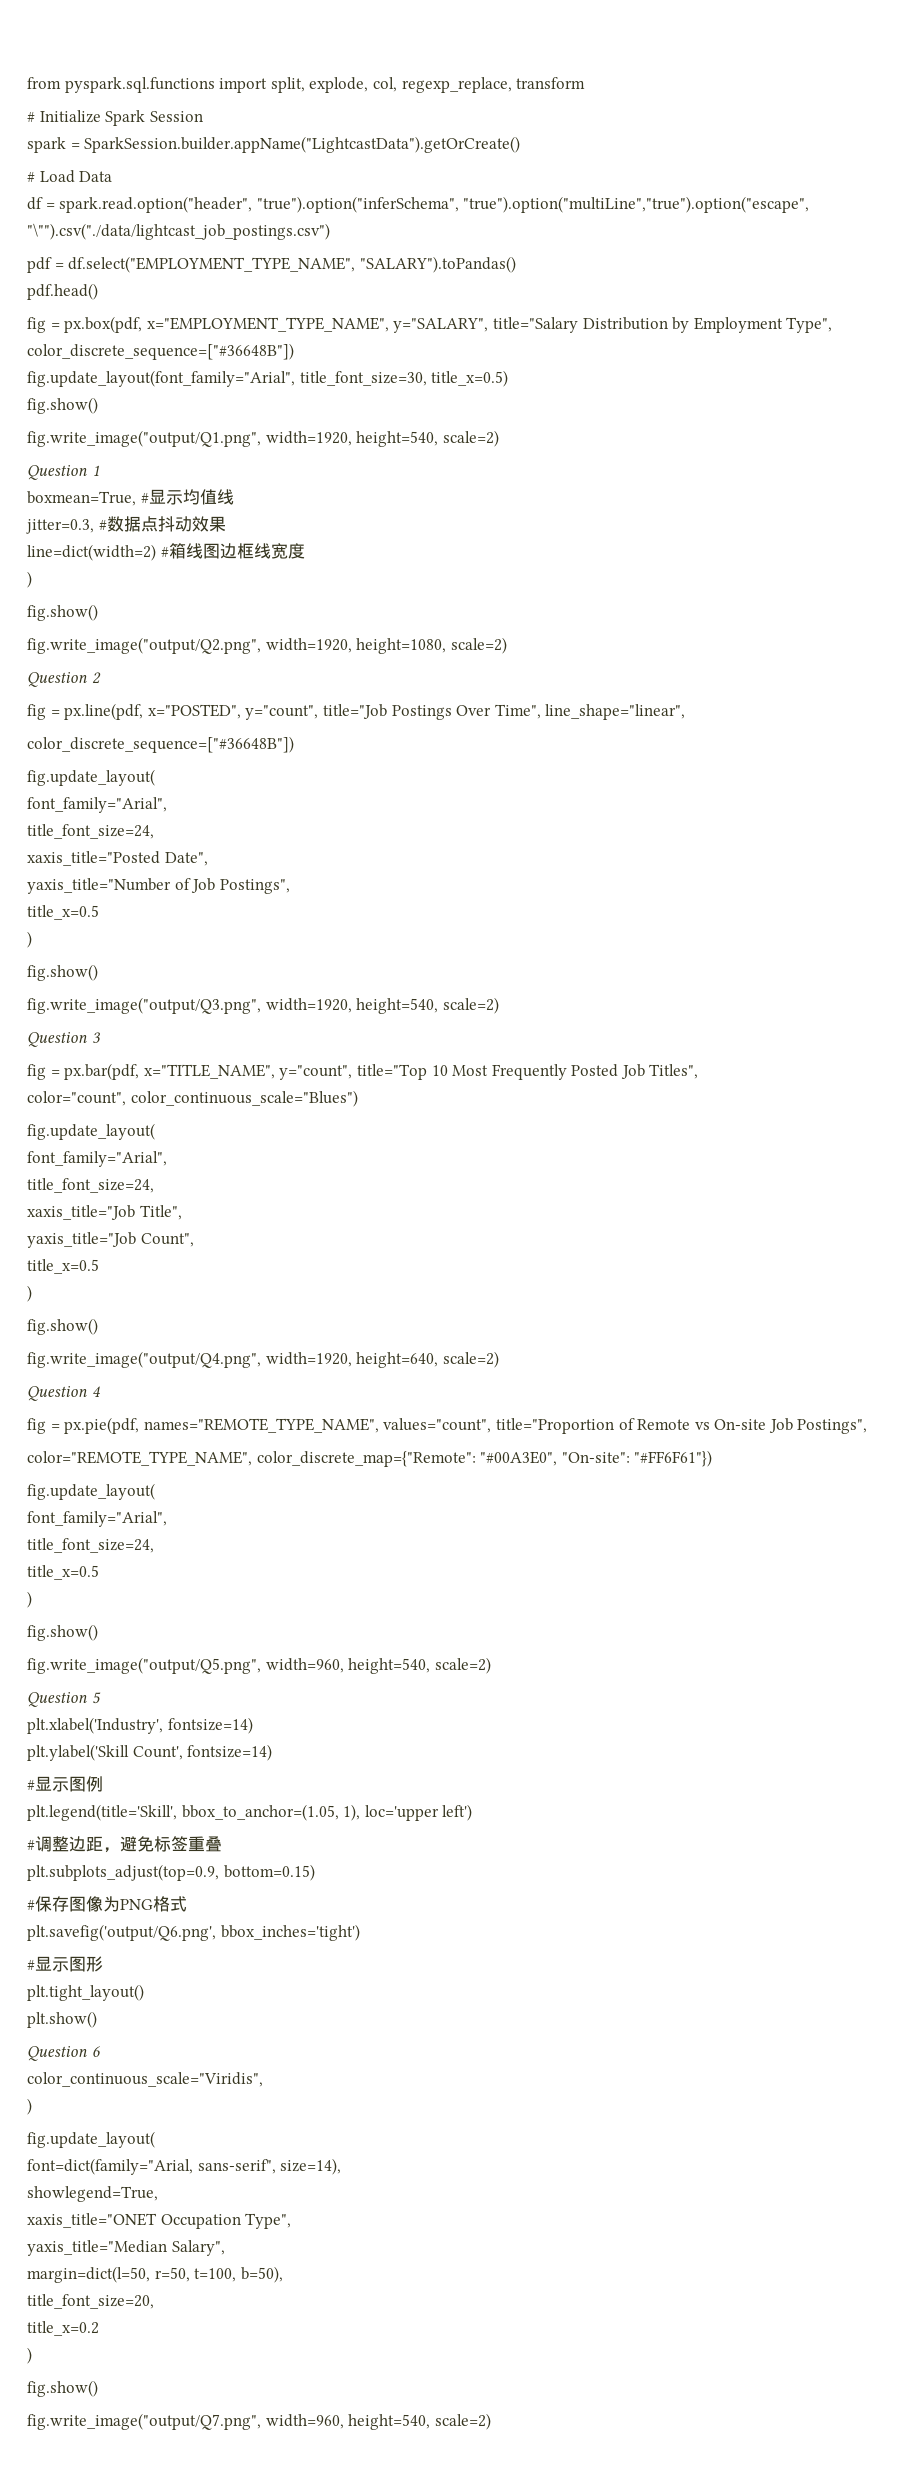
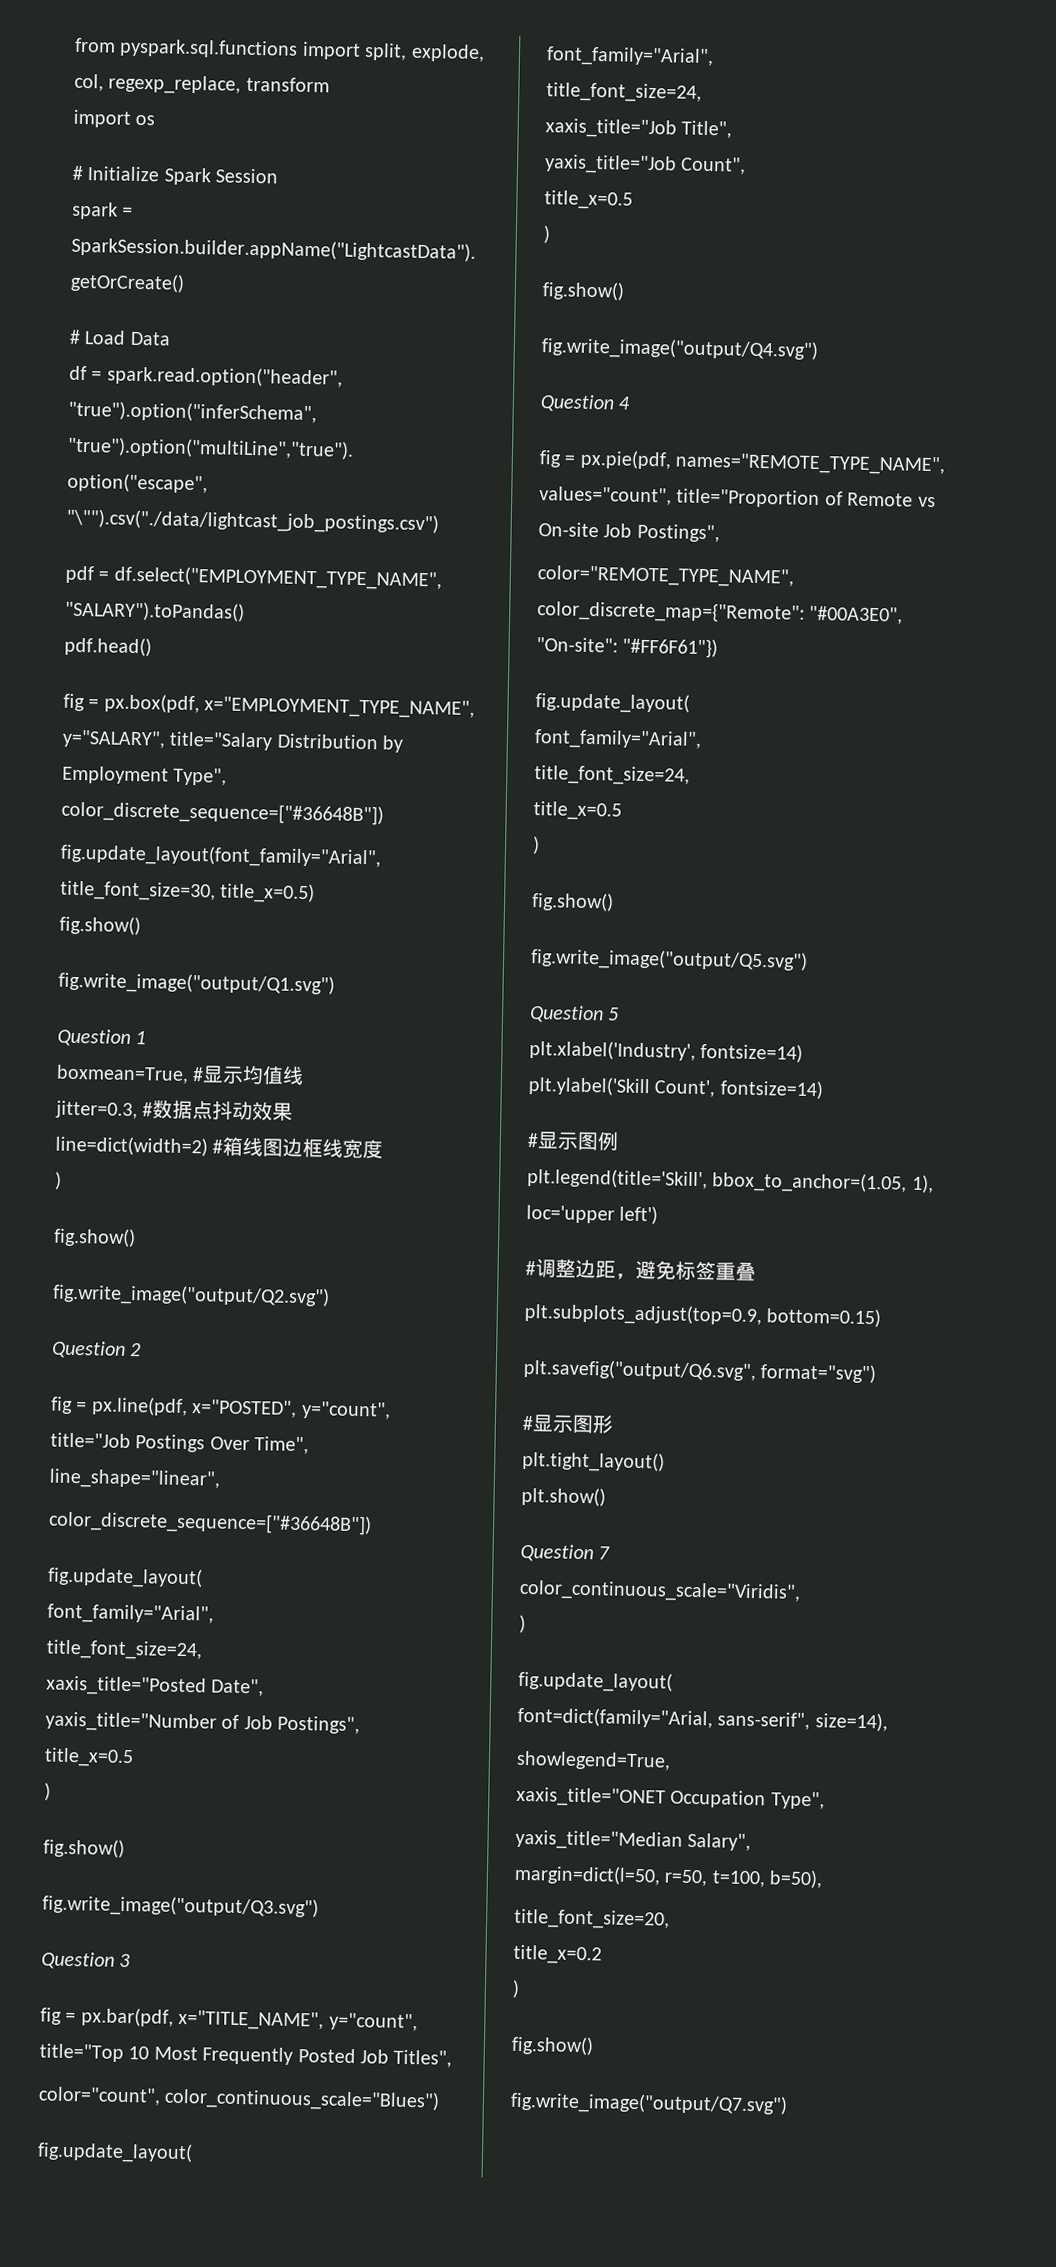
+ import os
- fig.write_image("output/Q1.png", width=1920, height=540, scale=2)
+ fig.write_image("output/Q1.svg")
- fig.write_image("output/Q2.png", width=1920, height=1080, scale=2)
+ fig.write_image("output/Q2.svg")
- fig.write_image("output/Q3.png", width=1920, height=540, scale=2)
+ fig.write_image("output/Q3.svg")
- fig.write_image("output/Q4.png", width=1920, height=640, scale=2)
+ fig.write_image("output/Q4.svg")
- fig.write_image("output/Q5.png", width=960, height=540, scale=2)
+ fig.write_image("output/Q5.svg")
- #保存图像为PNG格式
- plt.savefig('output/Q6.png', bbox_inches='tight')
+ plt.savefig("output/Q6.svg", format="svg")
- Question 6
+ Question 7
- fig.write_image("output/Q7.png", width=960, height=540, scale=2)
+ fig.write_image("output/Q7.svg")

